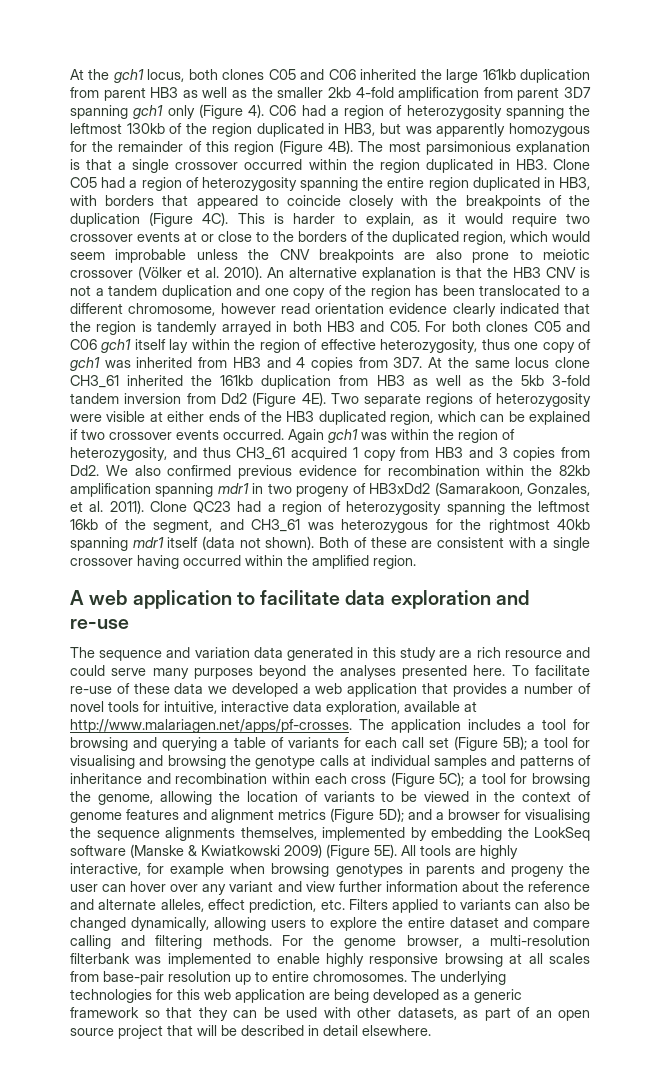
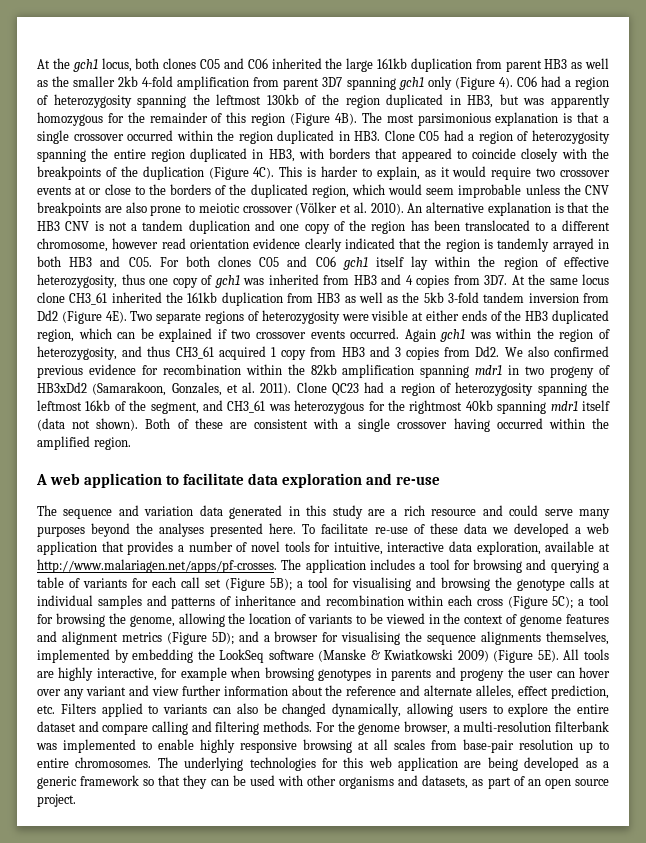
- The underlying technologies for this web application are being developed as a generic framework so that they can be used with other datasets, as part of an open source project that will be described in detail elsewhere.
+ The underlying technologies for this web application are being developed as a generic framework so that they can be used with other organisms and datasets, as part of an open source project.

